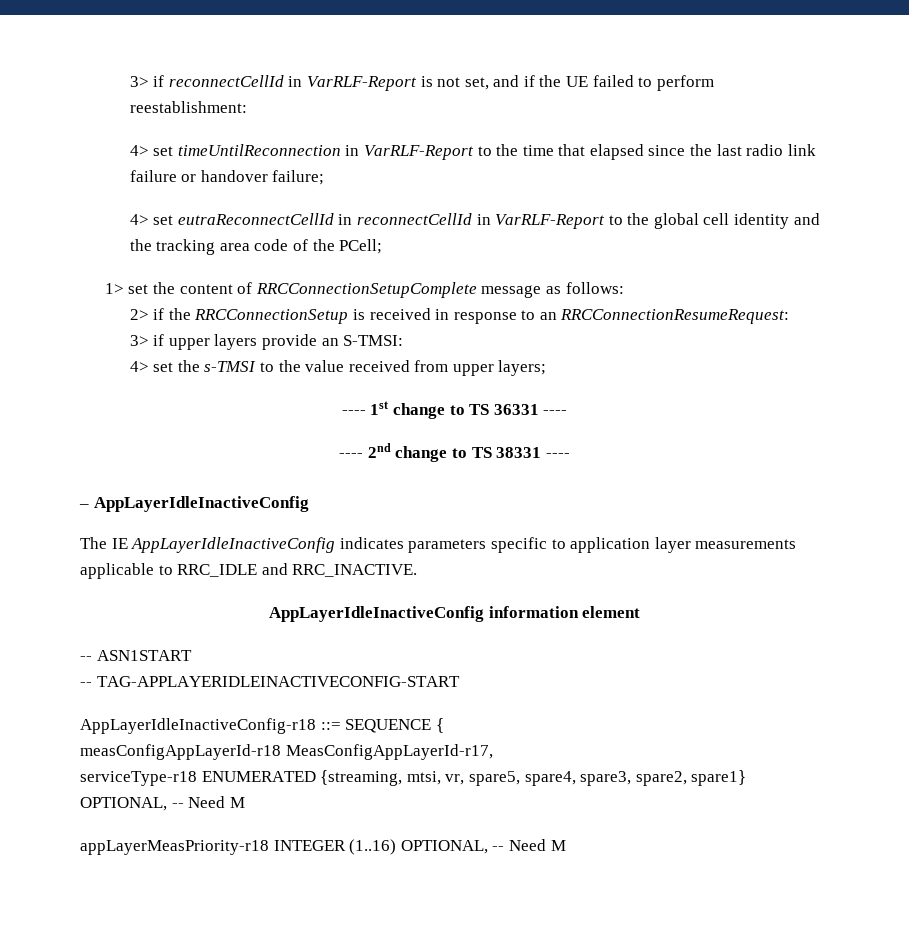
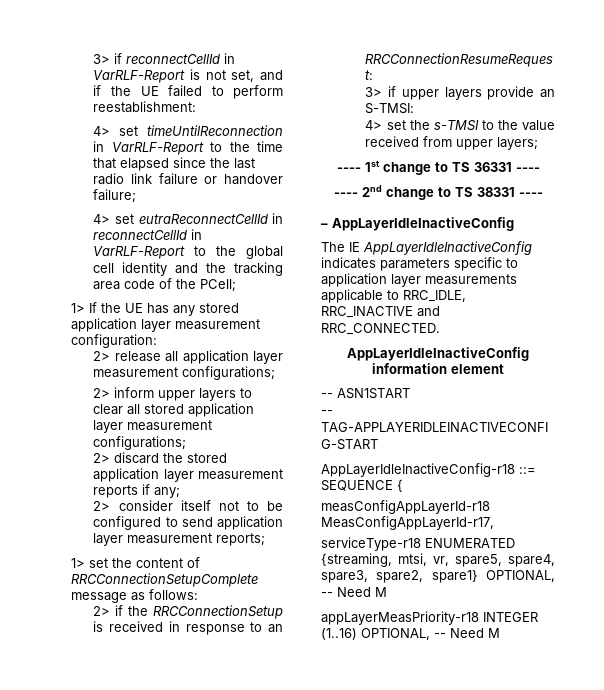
+ 1> If the UE has any stored application layer measurement configuration:
+ 2> release all application layer measurement configurations;
+ 2> inform upper layers to clear all stored application layer measurement configurations;
+ 2> discard the stored application layer measurement reports if any;
+ 2> consider itself not to be configured to send application layer measurement reports;
- The IE AppLayerIdleInactiveConfig indicates parameters specific to application layer measurements applicable to RRC_IDLE and RRC_INACTIVE.
+ The IE AppLayerIdleInactiveConfig indicates parameters specific to application layer measurements applicable to RRC_IDLE, RRC_INACTIVE and RRC_CONNECTED.

